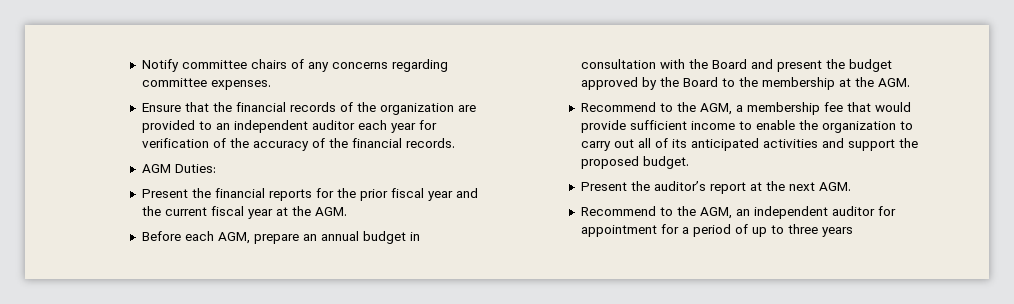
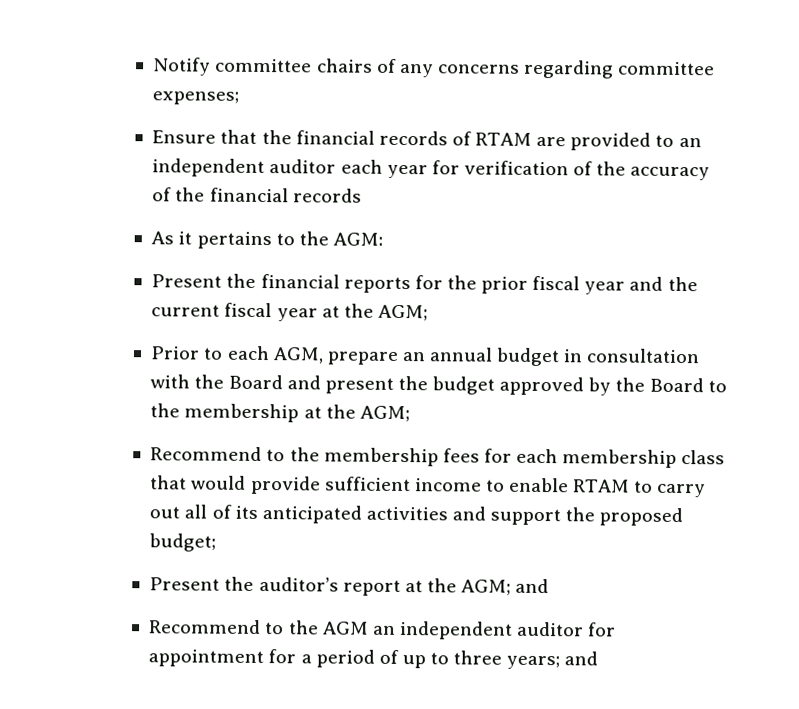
- Notify committee chairs of any concerns regarding committee expenses.
+ Notify committee chairs of any concerns regarding committee expenses;
- Ensure that the financial records of the organization are provided to an independent auditor each year for verification of the accuracy of the financial records.
- AGM Duties:
+ Ensure that the financial records of RTAM are provided to an independent auditor each year for verification of the accuracy of the financial records
+ As it pertains to the AGM:
- Present the financial reports for the prior fiscal year and the current fiscal year at the AGM.
- Before each AGM, prepare an annual budget in consultation with the Board and present the budget approved by the Board to the membership at the AGM.
- Recommend to the AGM, a membership fee that would provide sufficient income to enable the organization to carry out all of its anticipated activities and support the proposed budget.
+ Present the financial reports for the prior fiscal year and the current fiscal year at the AGM;
+ Prior to each AGM, prepare an annual budget in consultation with the Board and present the budget approved by the Board to the membership at the AGM;
+ Recommend to the membership fees for each membership class that would provide sufficient income to enable RTAM to carry out all of its anticipated activities and support the proposed budget;
- Present the auditor’s report at the next AGM.
- Recommend to the AGM, an independent auditor for appointment for a period of up to three years
+ Present the auditor’s report at the AGM; and
+ Recommend to the AGM an independent auditor for appointment for a period of up to three years; and

